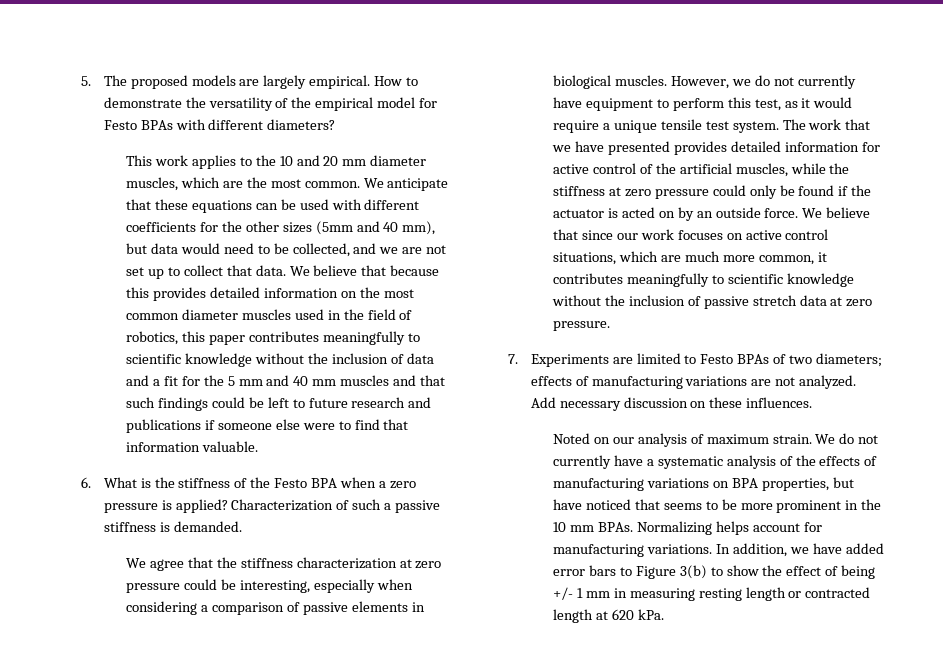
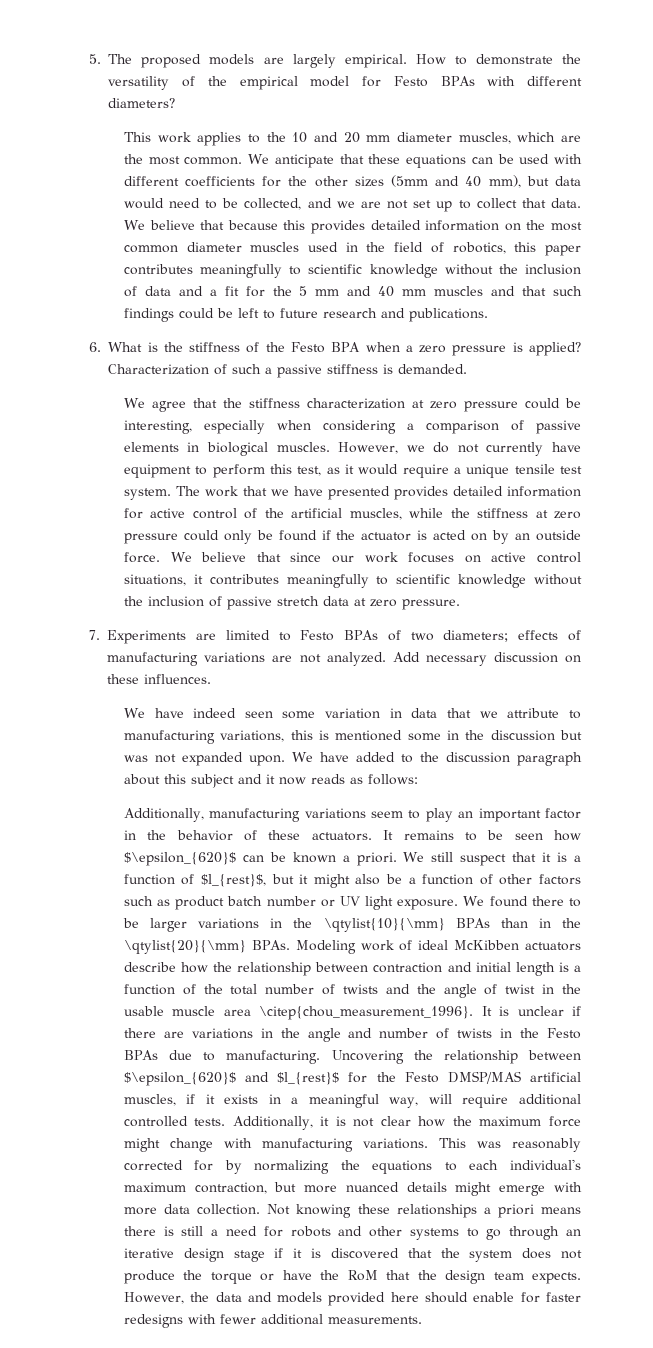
- We believe that because this provides detailed information on the most common diameter muscles used in the field of robotics, this paper contributes meaningfully to scientific knowledge without the inclusion of data and a fit for the 5 mm and 40 mm muscles and that such findings could be left to future research and publications if someone else were to find that information valuable.
+ We believe that because this provides detailed information on the most common diameter muscles used in the field of robotics, this paper contributes meaningfully to scientific knowledge without the inclusion of data and a fit for the 5 mm and 40 mm muscles and that such findings could be left to future research and publications.
- We believe that since our work focuses on active control situations, which are much more common, it contributes meaningfully to scientific knowledge without the inclusion of passive stretch data at zero pressure.
+ We believe that since our work focuses on active control situations, it contributes meaningfully to scientific knowledge without the inclusion of passive stretch data at zero pressure.
- Noted on our analysis of maximum strain. We do not currently have a systematic analysis of the effects of manufacturing variations on BPA properties, but have noticed that seems to be more prominent in the 10 mm BPAs. Normalizing helps account for manufacturing variations. In addition, we have added error bars to Figure 3(b) to show the effect of being +/- 1 mm in measuring resting length or contracted length at 620 kPa.
+ We have indeed seen some variation in data that we attribute to manufacturing variations, this is mentioned some in the discussion but was not expanded upon. We have added to the discussion paragraph about this subject and it now reads as follows:
+ Additionally, manufacturing variations seem to play an important factor in the behavior of these actuators. It remains to be seen how $\epsilon_{620}$ can be known a priori. We still suspect that it is a function of $l_{rest}$, but it might also be a function of other factors such as product batch number or UV light exposure. We found there to be larger variations in the \qtylist{10}{\mm} BPAs than in the \qtylist{20}{\mm} BPAs. Modeling work of ideal McKibben actuators describe how the relationship between contraction and initial length is a function of the total number of twists and the angle of twist in the usable muscle area \citep{chou_measurement_1996}. It is unclear if there are variations in the angle and number of twists in the Festo BPAs due to manufacturing. Uncovering the relationship between $\epsilon_{620}$ and $l_{rest}$ for the Festo DMSP/MAS artificial muscles, if it exists in a meaningful way, will require additional controlled tests. Additionally, it is not clear how the maximum force might change with manufacturing variations. This was reasonably corrected for by normalizing the equations to each individual's maximum contraction, but more nuanced details might emerge with more data collection. Not knowing these relationships a priori means there is still a need for robots and other systems to go through an iterative design stage if it is discovered that the system does not produce the torque or have the RoM that the design team expects. However, the data and models provided here should enable for faster redesigns with fewer additional measurements.

